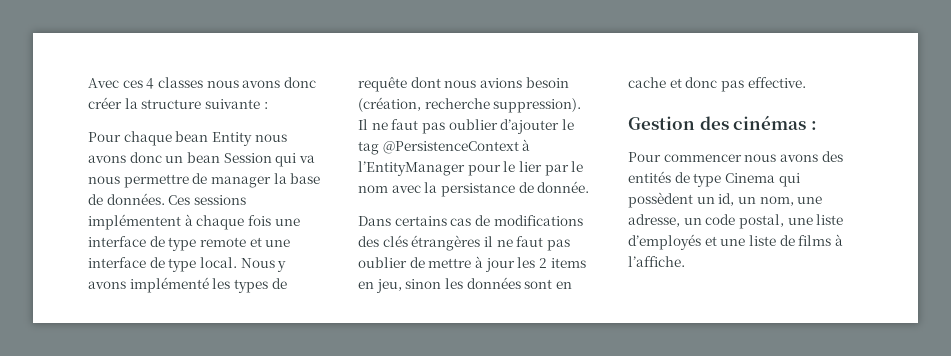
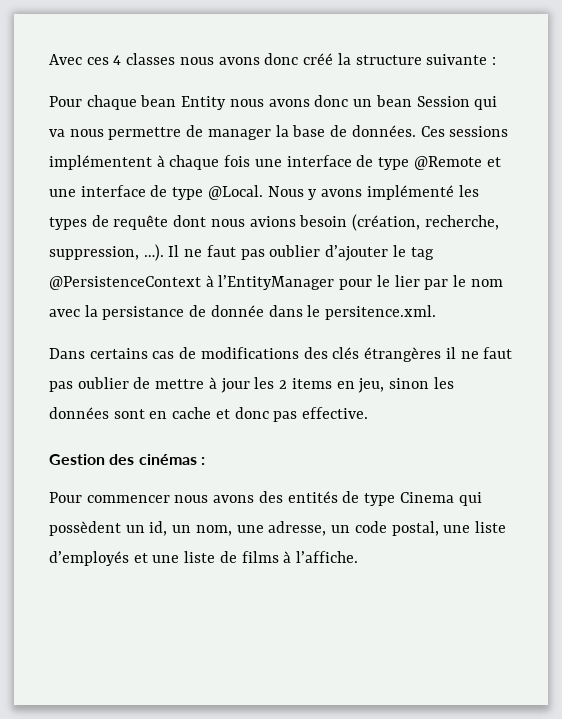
- Avec ces 4 classes nous avons donc créer la structure suivante :
+ Avec ces 4 classes nous avons donc créé la structure suivante :
- Ces sessions implémentent à chaque fois une interface de type remote et une interface de type local.
+ Ces sessions implémentent à chaque fois une interface de type @Remote et une interface de type @Local.
- Nous y avons implémenté les types de requête dont nous avions besoin (création, recherche suppression).
+ Nous y avons implémenté les types de requête dont nous avions besoin (création, recherche, suppression, …).
- Il ne faut pas oublier d’ajouter le tag @PersistenceContext à l’EntityManager pour le lier par le nom avec la persistance de donnée.
+ Il ne faut pas oublier d’ajouter le tag @PersistenceContext à l’EntityManager pour le lier par le nom avec la persistance de donnée dans le persitence.xml.

